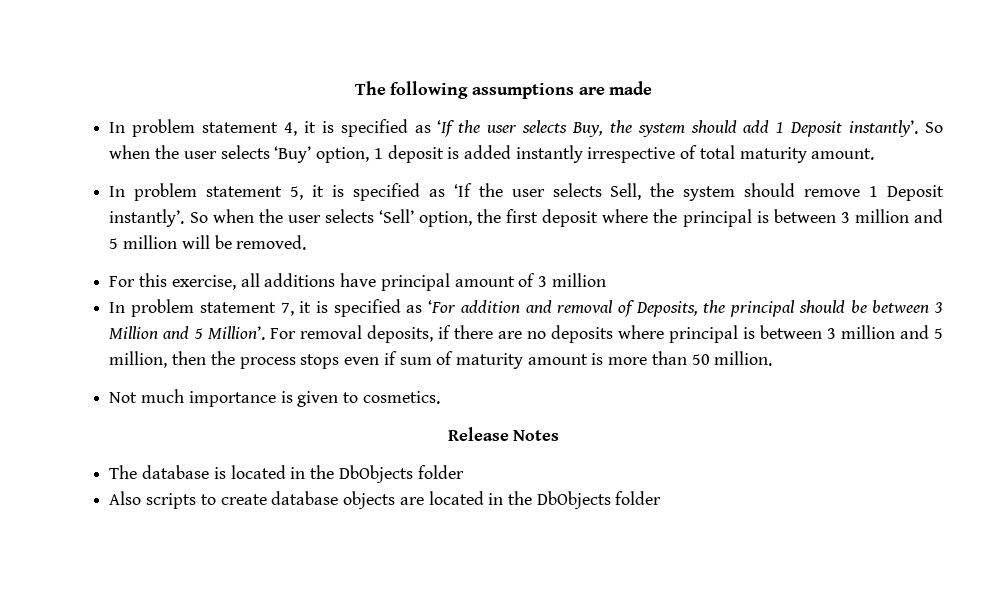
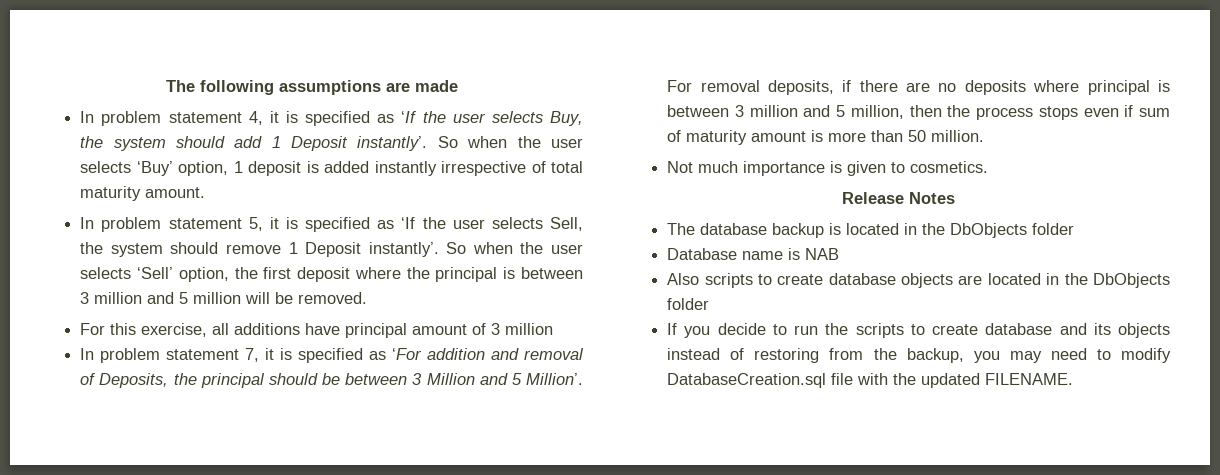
- The database is located in the DbObjects folder
+ The database backup is located in the DbObjects folder
+ Database name is NAB
+ If you decide to run the scripts to create database and its objects instead of restoring from the backup, you may need to modify DatabaseCreation.sql file with the updated FILENAME.

